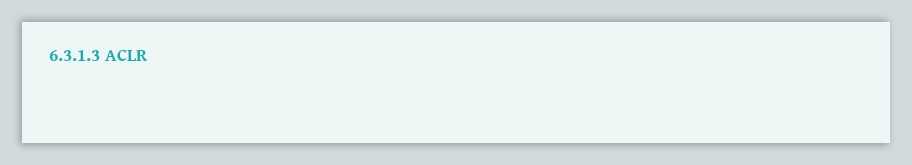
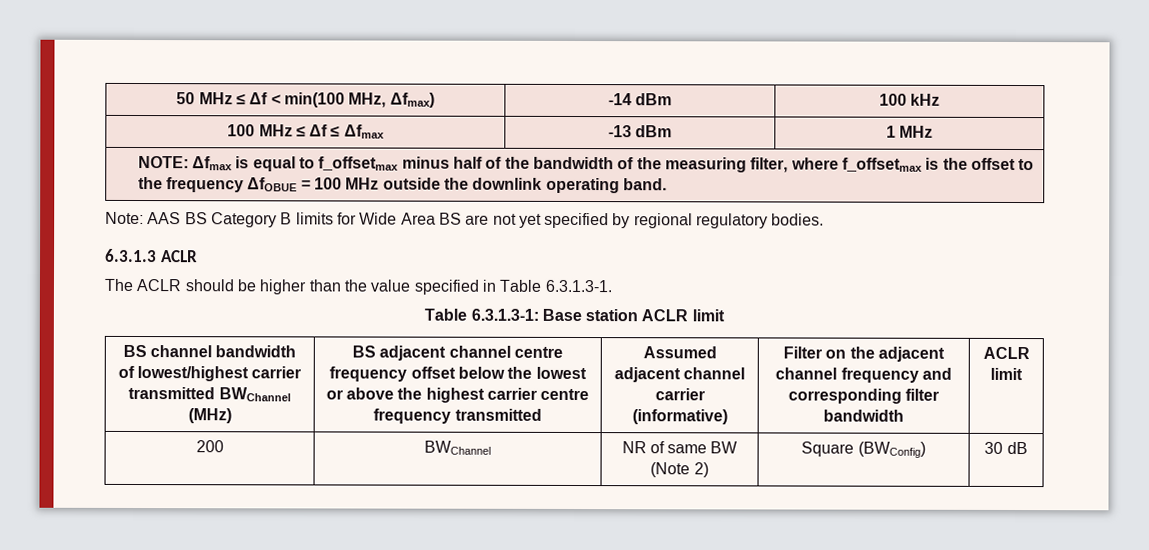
+ 50 MHz ≤ Δf < min(100 MHz, Δfmax) | -14 dBm | 100 kHz
+ 100 MHz ≤ Δf ≤ Δfmax | -13 dBm | 1 MHz
+ NOTE: Δfmax is equal to f_offsetmax minus half of the bandwidth of the measuring filter, where f_offsetmax is the offset to the frequency ΔfOBUE = 100 MHz outside the downlink operating band.
+ Note: AAS BS Category B limits for Wide Area BS are not yet specified by regional regulatory bodies.
  6.3.1.3 ACLR
+ The ACLR should be higher than the value specified in Table 6.3.1.3-1.
+ Table 6.3.1.3-1: Base station ACLR limit
+ BS channel bandwidth of lowest/highest carrier transmitted BWChannel (MHz) | BS adjacent channel centre frequency offset below the lowest or above the highest carrier centre frequency transmitted | Assumed adjacent channel carrier (informative) | Filter on the adjacent channel frequency and corresponding filter bandwidth | ACLR limit
+ 200 | BWChannel | NR of same BW (Note 2) | Square (BWConfig) | 30 dB

